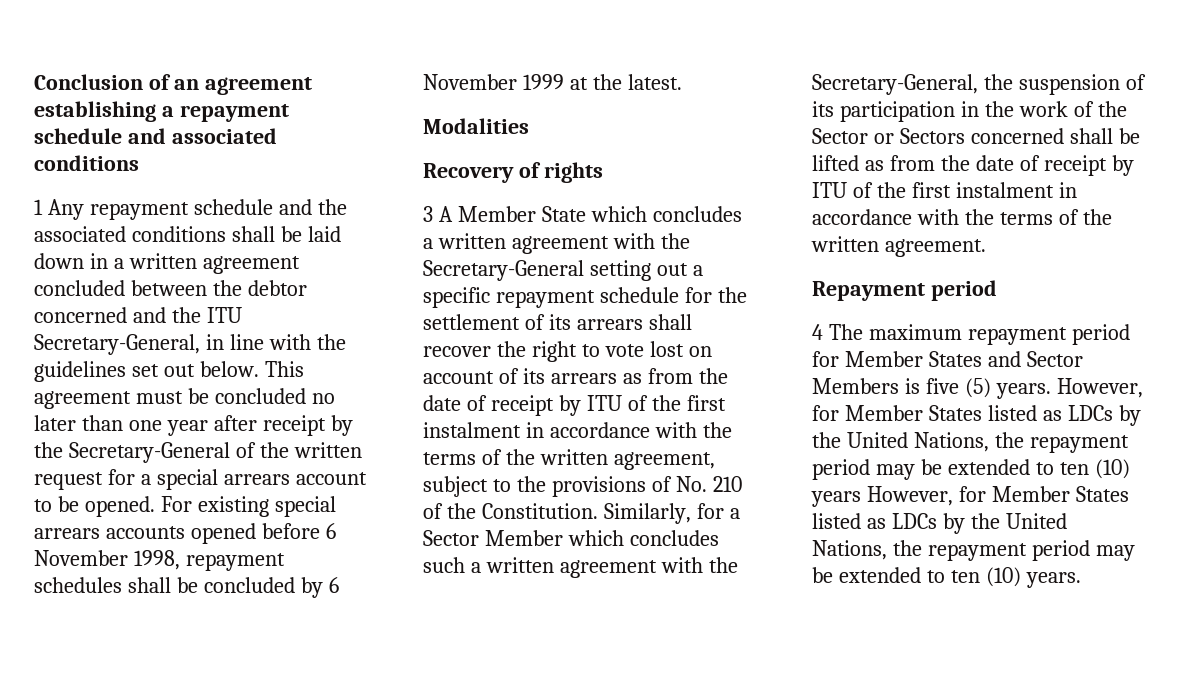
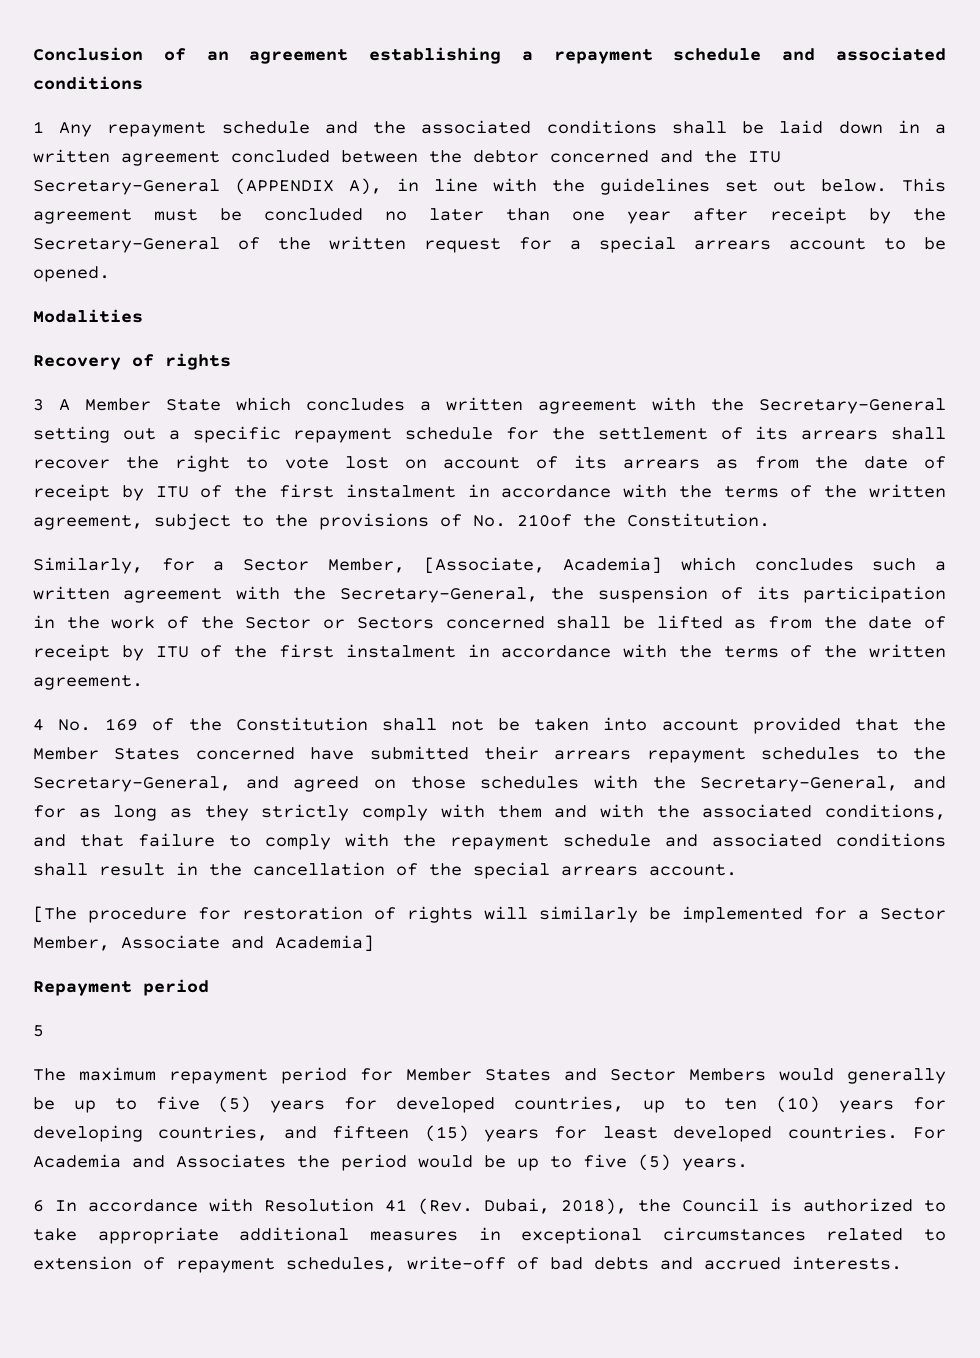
- 1 Any repayment schedule and the associated conditions shall be laid down in a written agreement concluded between the debtor concerned and the ITU Secretary-General, in line with the guidelines set out below.
+ 1 Any repayment schedule and the associated conditions shall be laid down in a written agreement concluded between the debtor concerned and the ITU Secretary-General (APPENDIX A), in line with the guidelines set out below.
- For existing special arrears accounts opened before 6 November 1998, repayment schedules shall be concluded by 6 November 1999 at the latest.
- 3 A Member State which concludes a written agreement with the Secretary-General setting out a specific repayment schedule for the settlement of its arrears shall recover the right to vote lost on account of its arrears as from the date of receipt by ITU of the first instalment in accordance with the terms of the written agreement, subject to the provisions of No. 210 of the Constitution. Similarly, for a Sector Member which concludes such a written agreement with the Secretary-General, the suspension of its participation in the work of the Sector or Sectors concerned shall be lifted as from the date of receipt by ITU of the first instalment in accordance with the terms of the written agreement.
+ 3 A Member State which concludes a written agreement with the Secretary-General setting out a specific repayment schedule for the settlement of its arrears shall recover the right to vote lost on account of its arrears as from the date of receipt by ITU of the first instalment in accordance with the terms of the written agreement, subject to the provisions of No. 210of the Constitution.
+ Similarly, for a Sector Member, [Associate, Academia] which concludes such a written agreement with the Secretary-General, the suspension of its participation in the work of the Sector or Sectors concerned shall be lifted as from the date of receipt by ITU of the first instalment in accordance with the terms of the written agreement.
+ 4 No. 169 of the Constitution shall not be taken into account provided that the Member States concerned have submitted their arrears repayment schedules to the Secretary-General, and agreed on those schedules with the Secretary-General, and for as long as they strictly comply with them and with the associated conditions, and that failure to comply with the repayment schedule and associated conditions shall result in the cancellation of the special arrears account.
+ [The procedure for restoration of rights will similarly be implemented for a Sector Member, Associate and Academia]
- 4 The maximum repayment period for Member States and Sector Members is five (5) years. However, for Member States listed as LDCs by the United Nations, the repayment period may be extended to ten (10) years However, for Member States listed as LDCs by the United Nations, the repayment period may be extended to ten (10) years.
+ 5
+ The maximum repayment period for Member States and Sector Members would generally be up to five (5) years for developed countries, up to ten (10) years for developing countries, and fifteen (15) years for least developed countries. For Academia and Associates the period would be up to five (5) years.
+ 6 In accordance with Resolution 41 (Rev. Dubai, 2018), the Council is authorized to take appropriate additional measures in exceptional circumstances related to extension of repayment schedules, write-off of bad debts and accrued interests.

